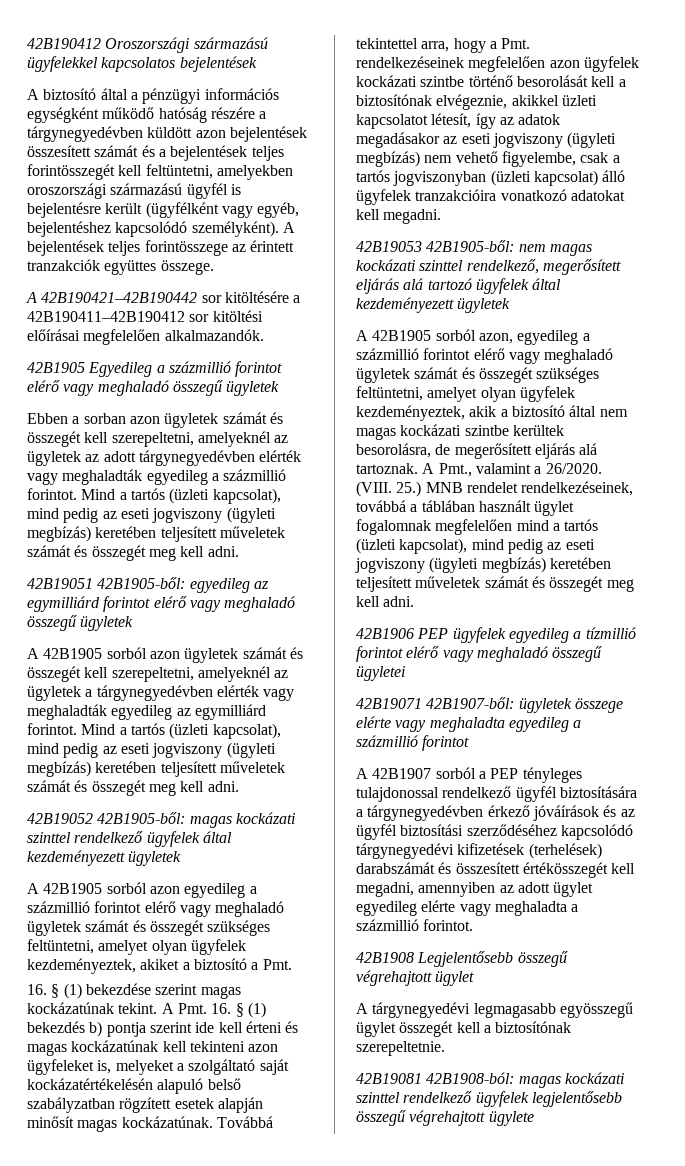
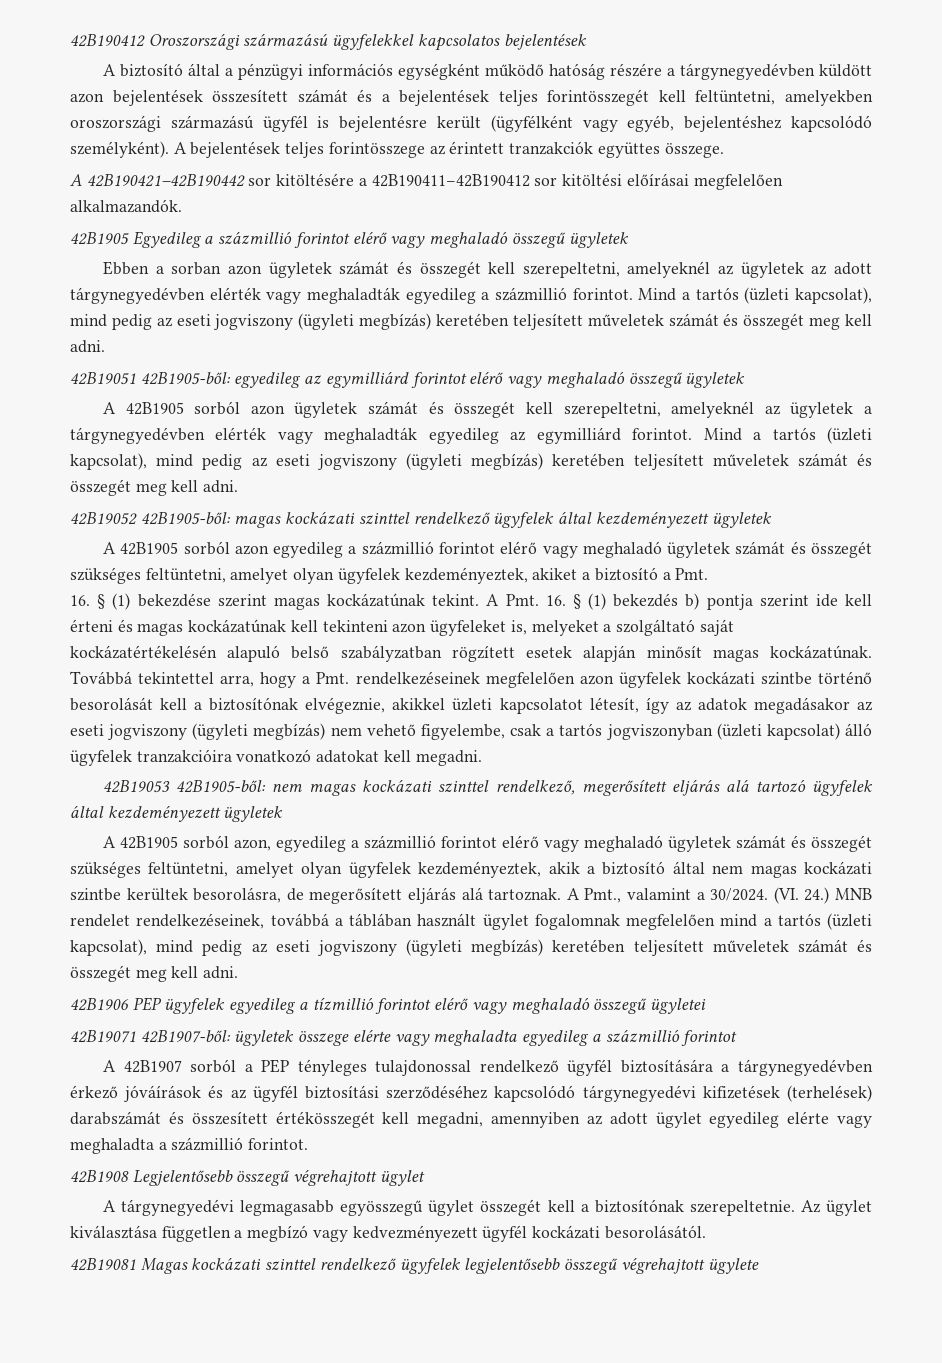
- A Pmt., valamint a 26/2020. (VIII. 25.) MNB rendelet rendelkezéseinek, továbbá a táblában használt ügylet fogalomnak megfelelően mind a tartós (üzleti kapcsolat), mind pedig az eseti jogviszony (ügyleti megbízás) keretében teljesített műveletek számát és összegét meg kell adni.
+ A Pmt., valamint a 30/2024. (VI. 24.) MNB rendelet rendelkezéseinek, továbbá a táblában használt ügylet fogalomnak megfelelően mind a tartós (üzleti kapcsolat), mind pedig az eseti jogviszony (ügyleti megbízás) keretében teljesített műveletek számát és összegét meg kell adni.
+ Az ügylet kiválasztása független a megbízó vagy kedvezményezett ügyfél kockázati besorolásától.
- 42B19081 42B1908-ból: magas kockázati szinttel rendelkező ügyfelek legjelentősebb összegű végrehajtott ügylete
+ 42B19081 Magas kockázati szinttel rendelkező ügyfelek legjelentősebb összegű végrehajtott ügylete

